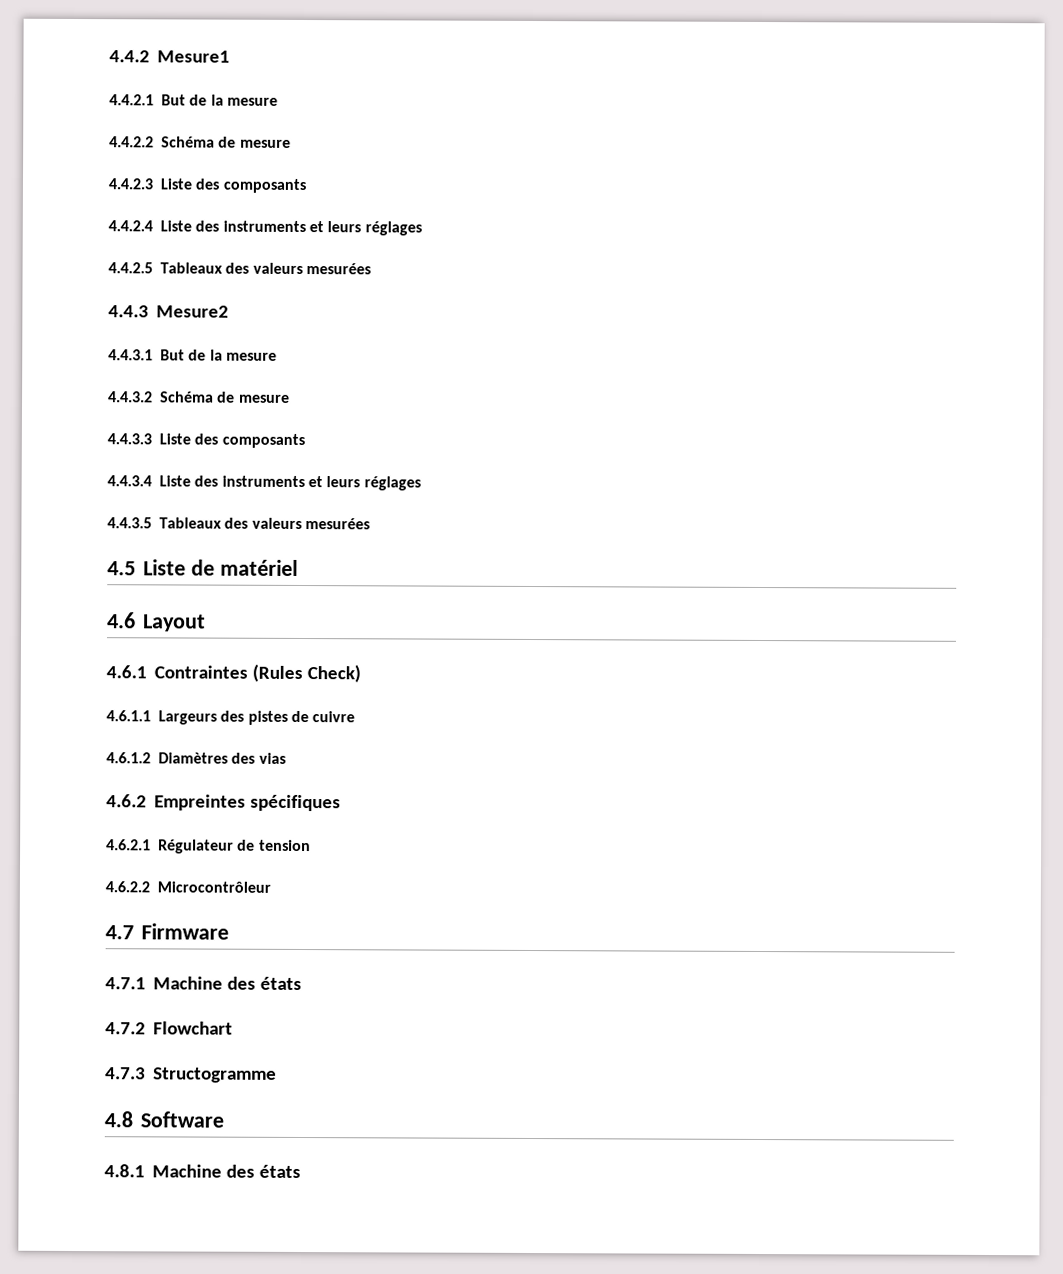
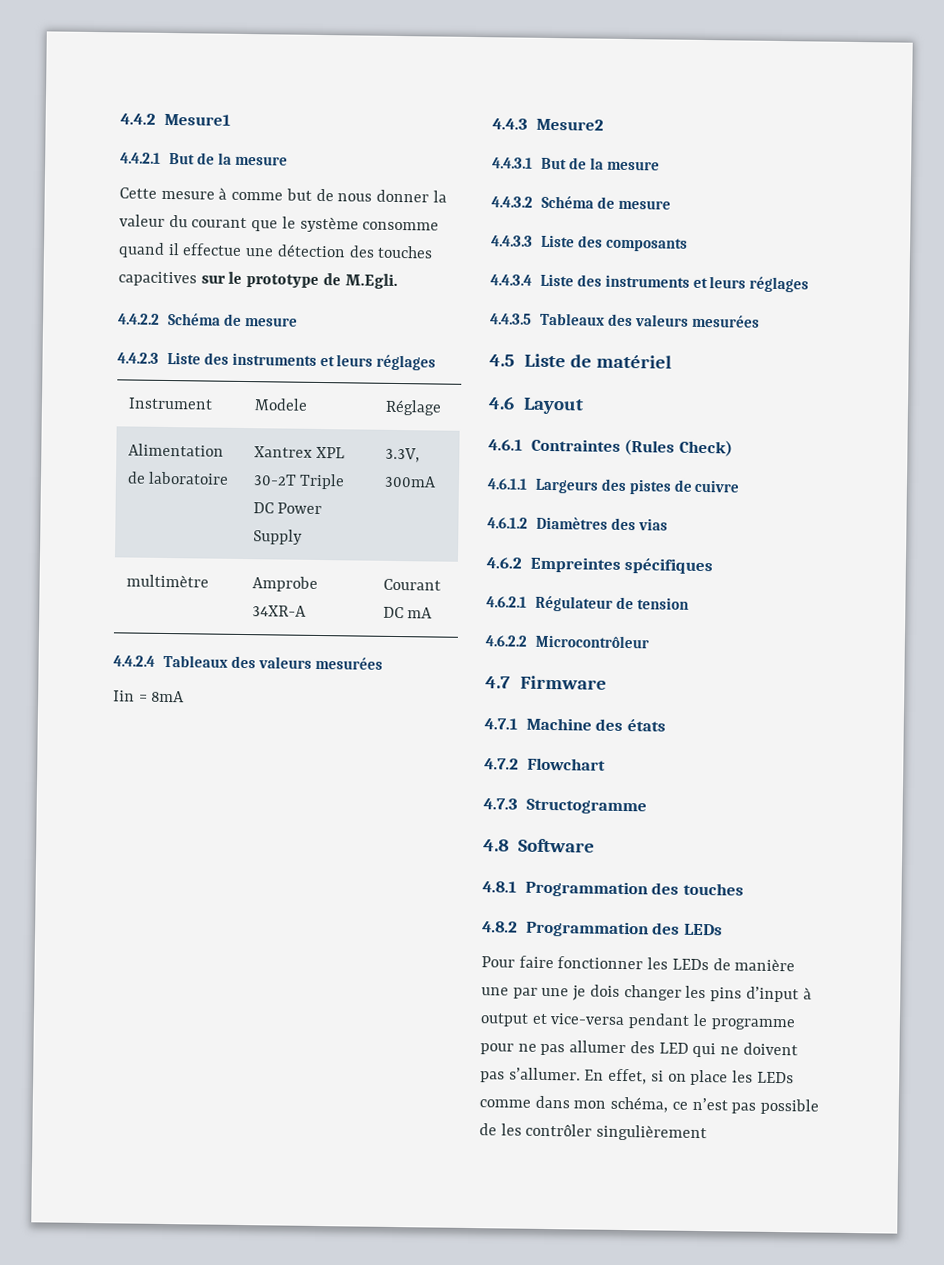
+ Cette mesure à comme but de nous donner la valeur du courant que le système consomme quand il effectue une détection des touches capacitives sur le prototype de M.Egli.
- 4.4.2.3 Liste des composants
- 4.4.2.4 Liste des instruments et leurs réglages
- 4.4.2.5 Tableaux des valeurs mesurées
+ 4.4.2.3 Liste des instruments et leurs réglages
+ Instrument | Modele | Réglage
+ Alimentation de laboratoire | Xantrex XPL 30-2T Triple DC Power Supply | 3.3V, 300mA
+ multimètre | Amprobe 34XR-A | Courant DC mA
+ 4.4.2.4 Tableaux des valeurs mesurées
+ Iin = 8mA
- 4.8.1 Machine des états
+ 4.8.1 Programmation des touches
+ 4.8.2 Programmation des LEDs
+ Pour faire fonctionner les LEDs de manière une par une je dois changer les pins d’input à output et vice-versa pendant le programme pour ne pas allumer des LED qui ne doivent pas s’allumer. En effet, si on place les LEDs comme dans mon schéma, ce n’est pas possible de les contrôler singulièrement

